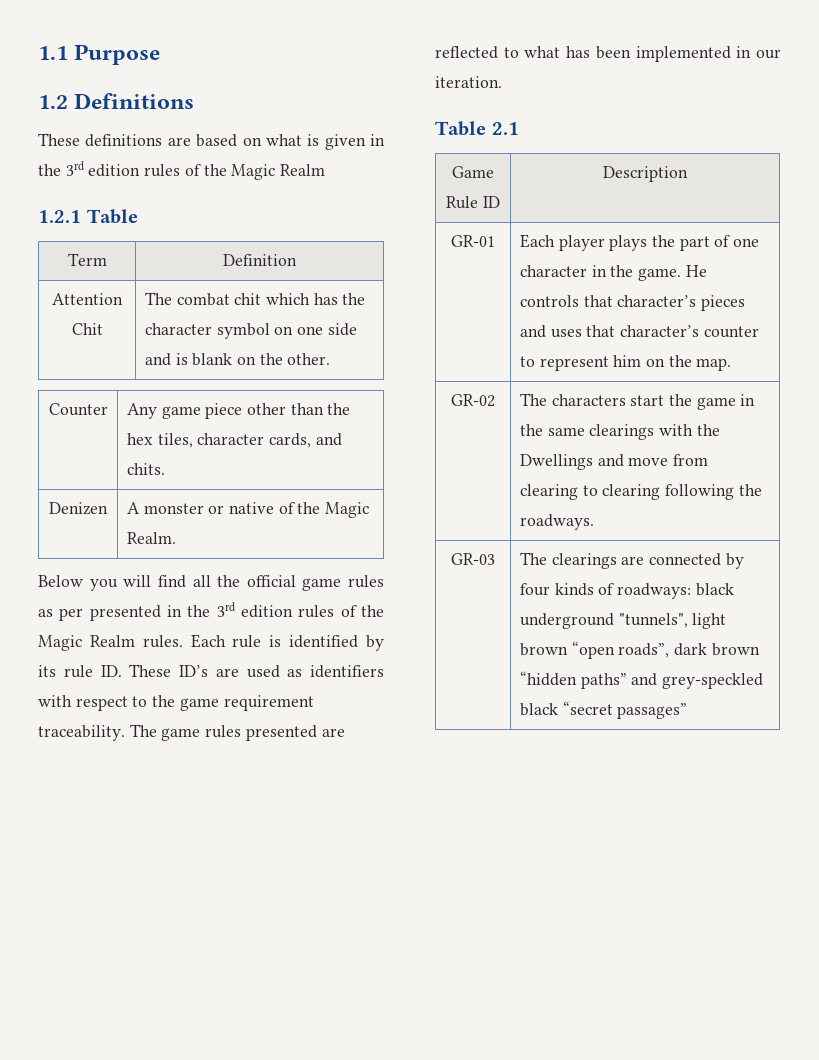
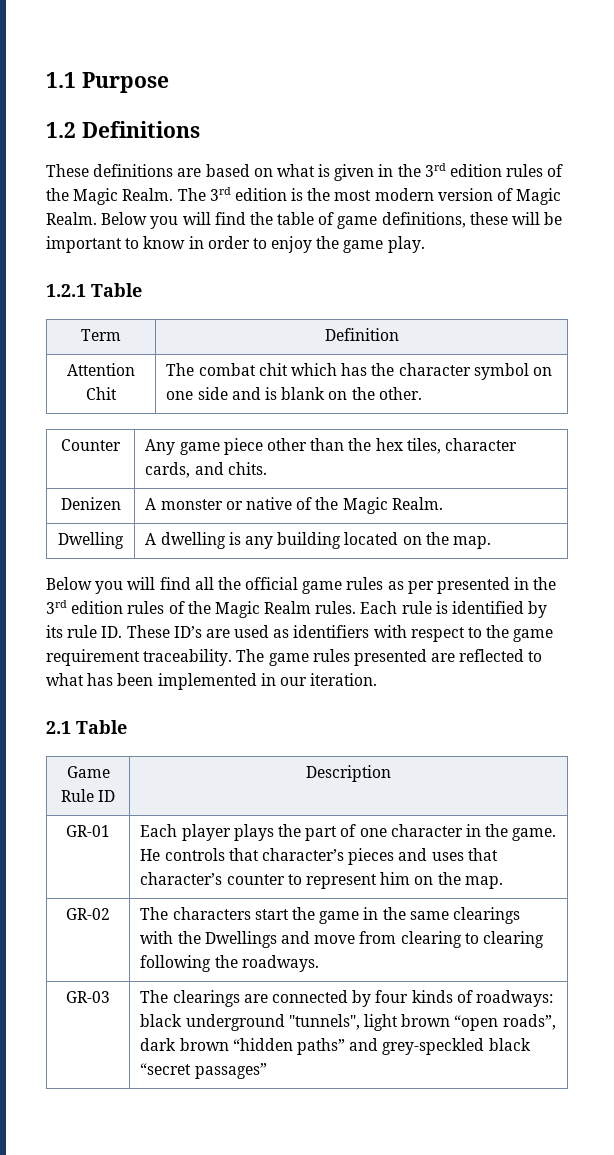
- These definitions are based on what is given in the 3rd edition rules of the Magic Realm
+ These definitions are based on what is given in the 3rd edition rules of the Magic Realm. The 3rd edition is the most modern version of Magic Realm. Below you will find the table of game definitions, these will be important to know in order to enjoy the game play.
+ Dwelling | A dwelling is any building located on the map.
- Table 2.1
+ 2.1 Table

